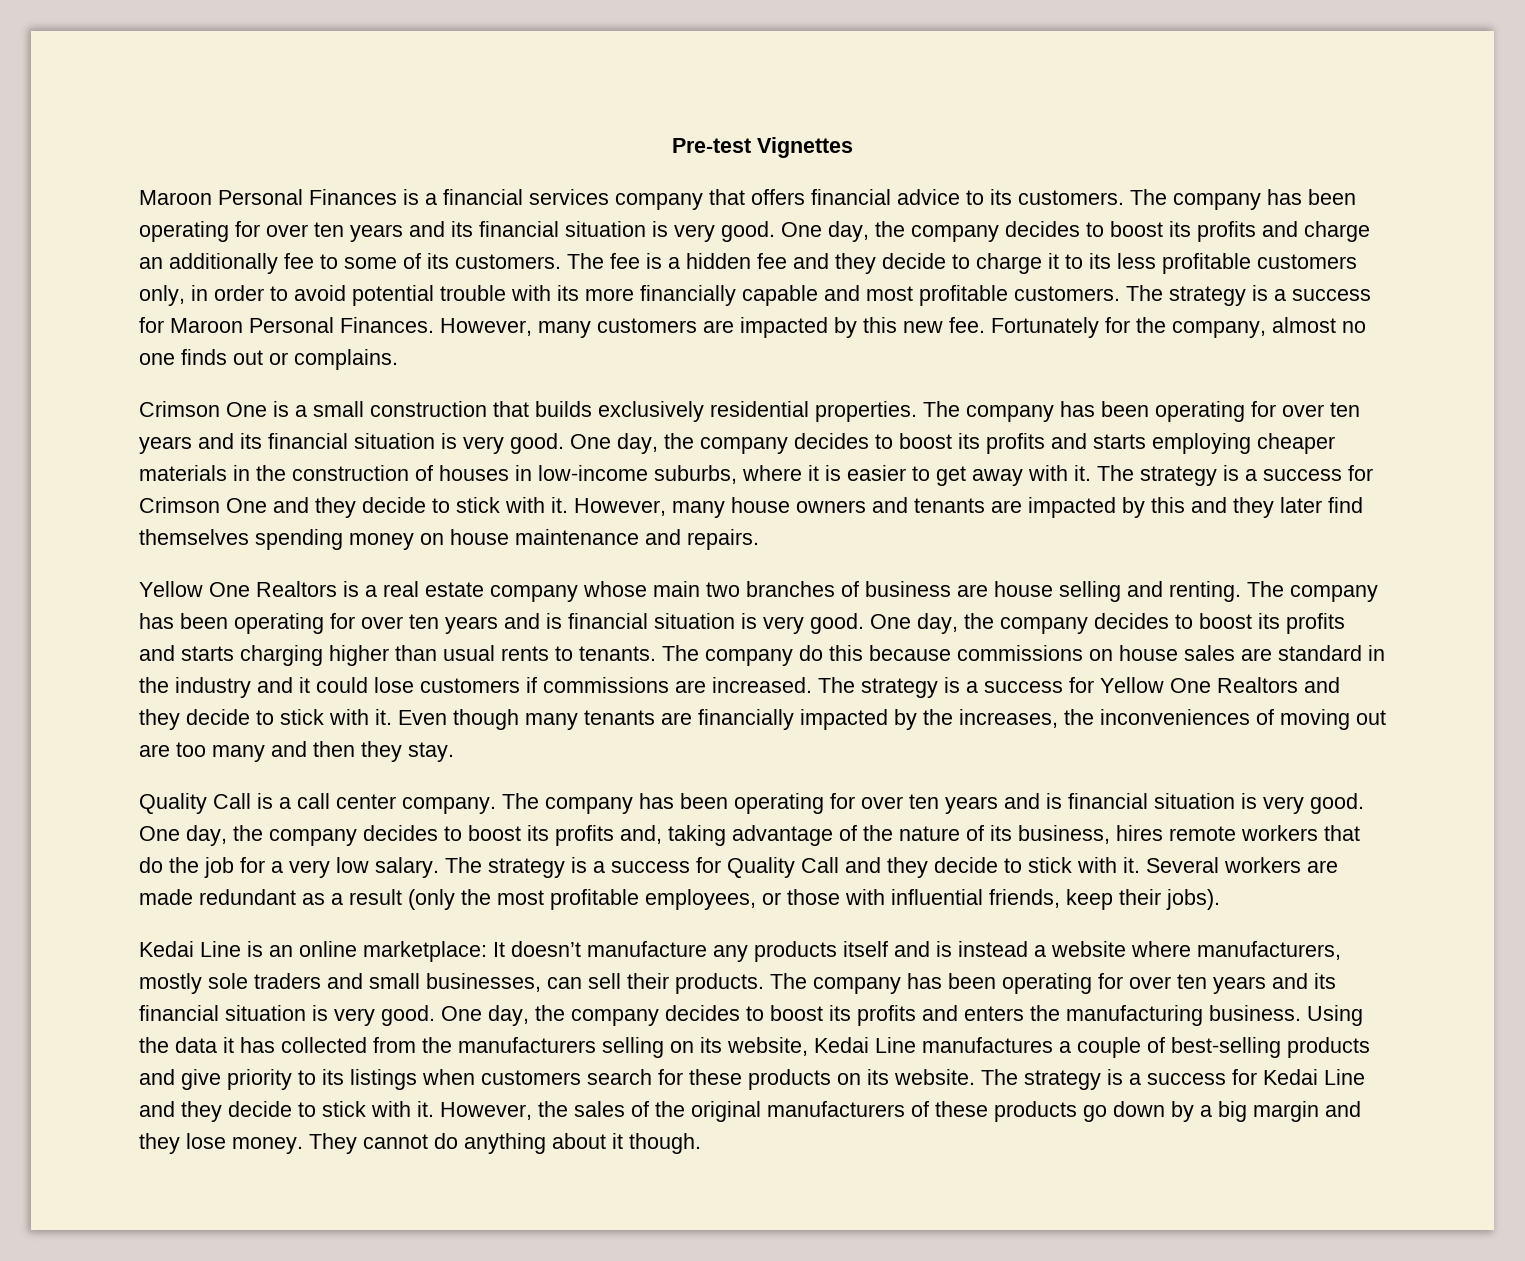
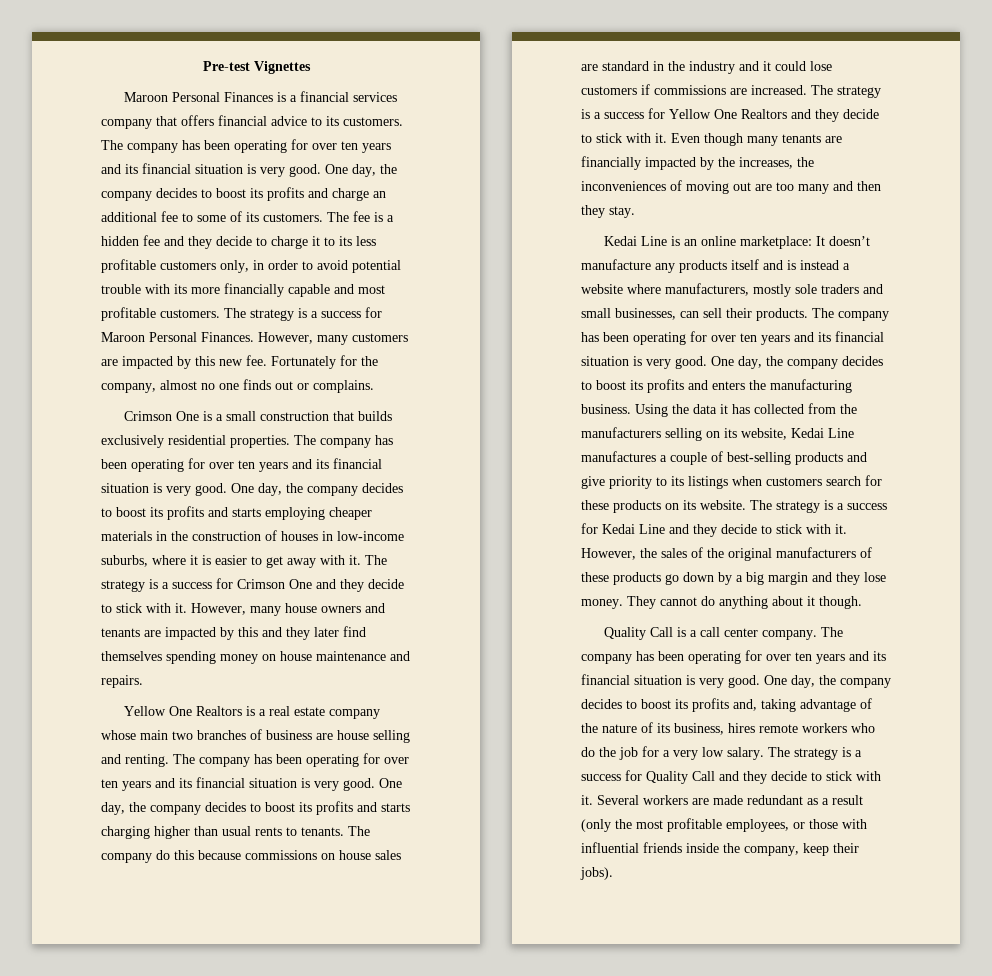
- One day, the company decides to boost its profits and charge an additionally fee to some of its customers.
+ One day, the company decides to boost its profits and charge an additional fee to some of its customers.
- Yellow One Realtors is a real estate company whose main two branches of business are house selling and renting. The company has been operating for over ten years and is financial situation is very good.
+ Yellow One Realtors is a real estate company whose main two branches of business are house selling and renting. The company has been operating for over ten years and its financial situation is very good.
- Quality Call is a call center company. The company has been operating for over ten years and is financial situation is very good. One day, the company decides to boost its profits and, taking advantage of the nature of its business, hires remote workers that do the job for a very low salary. The strategy is a success for Quality Call and they decide to stick with it. Several workers are made redundant as a result (only the most profitable employees, or those with influential friends, keep their jobs).
+ Quality Call is a call center company. The company has been operating for over ten years and its financial situation is very good. One day, the company decides to boost its profits and, taking advantage of the nature of its business, hires remote workers who do the job for a very low salary. The strategy is a success for Quality Call and they decide to stick with it. Several workers are made redundant as a result (only the most profitable employees, or those with influential friends inside the company, keep their jobs).

